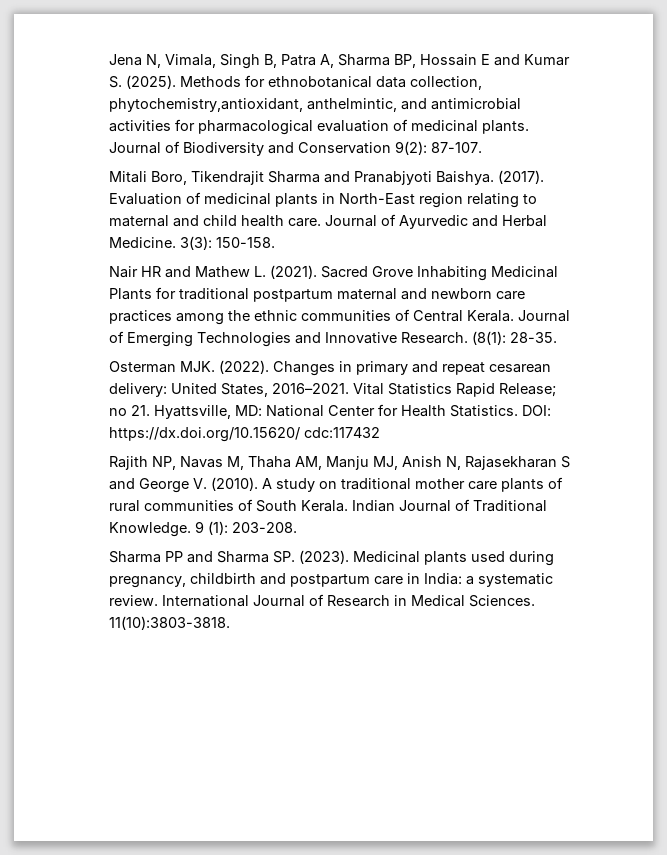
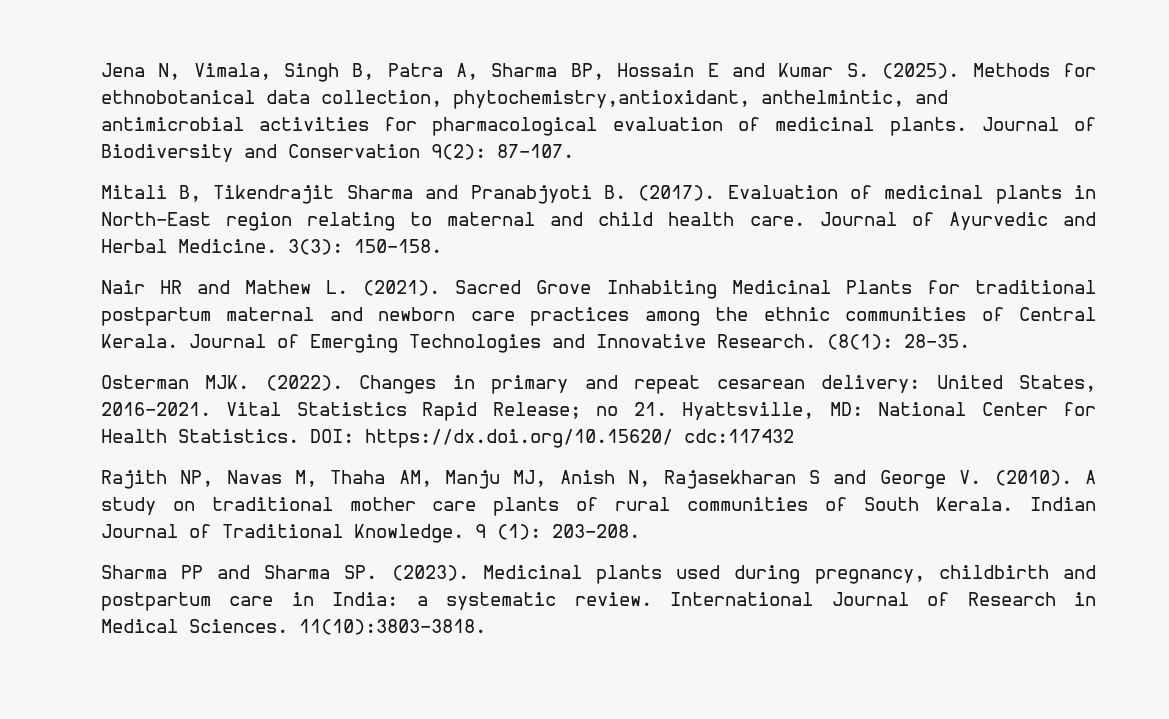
- Mitali Boro, Tikendrajit Sharma and Pranabjyoti Baishya. (2017).
+ Mitali B, Tikendrajit Sharma and Pranabjyoti B. (2017).

